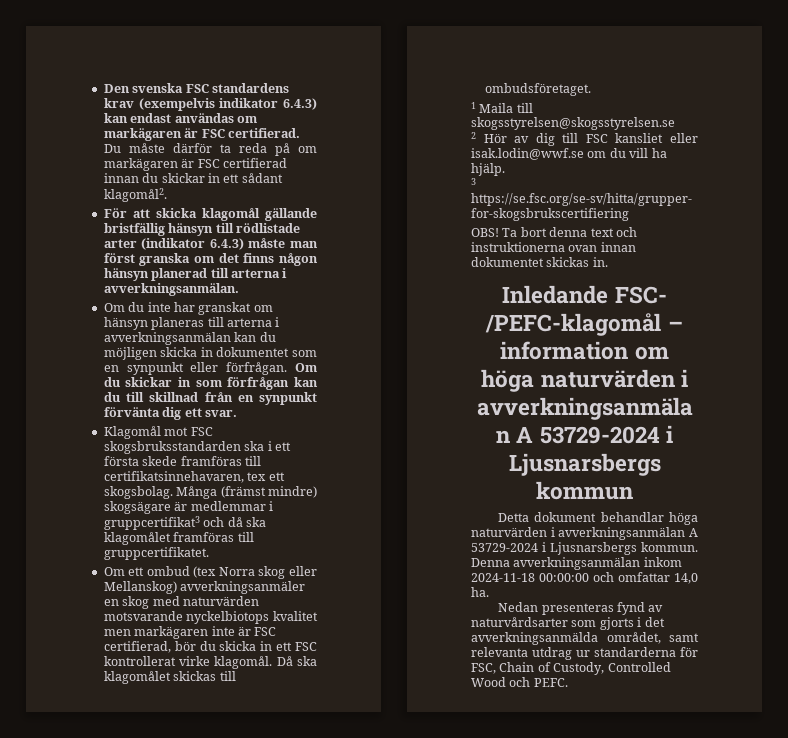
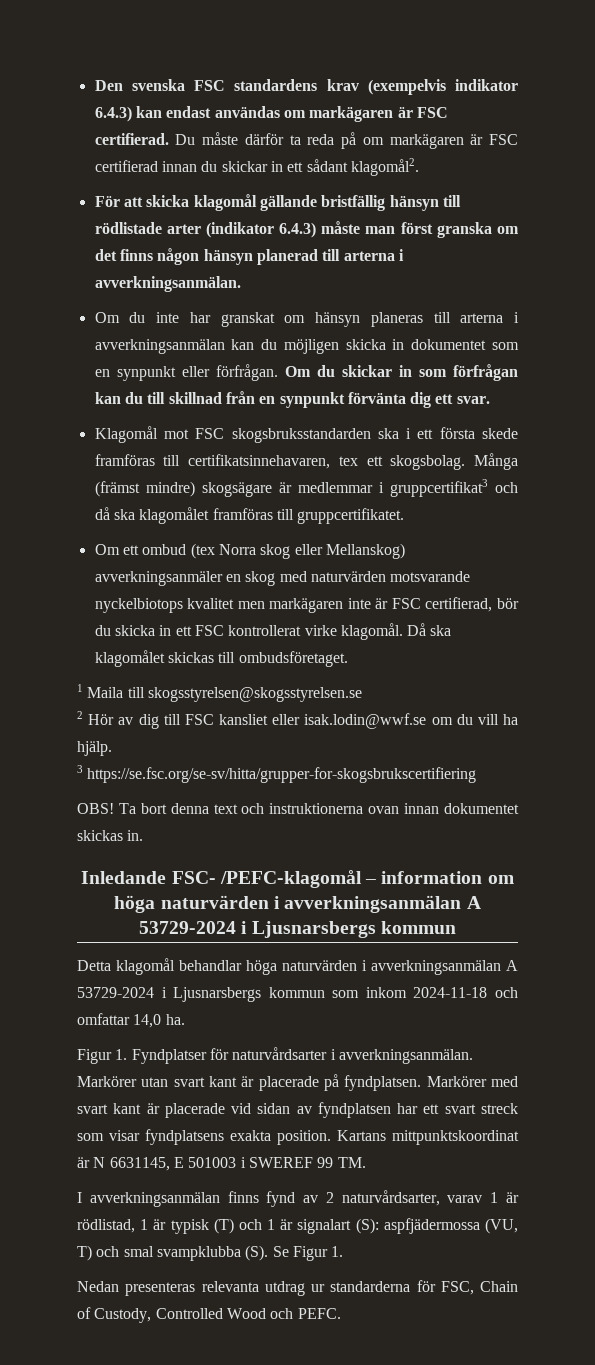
- Detta dokument behandlar höga naturvärden i avverkningsanmälan A 53729-2024 i Ljusnarsbergs kommun. Denna avverkningsanmälan inkom 2024-11-18 00:00:00 och omfattar 14,0 ha.
+ Detta klagomål behandlar höga naturvärden i avverkningsanmälan A 53729-2024 i Ljusnarsbergs kommun som inkom 2024-11-18 och omfattar 14,0 ha.
- Nedan presenteras fynd av naturvårdsarter som gjorts i det avverkningsanmälda området, samt relevanta utdrag ur standarderna för FSC, Chain of Custody, Controlled Wood och PEFC.
+ Figur 1. Fyndplatser för naturvårdsarter i avverkningsanmälan. Markörer utan svart kant är placerade på fyndplatsen. Markörer med svart kant är placerade vid sidan av fyndplatsen har ett svart streck som visar fyndplatsens exakta position. Kartans mittpunktskoordinat är N 6631145, E 501003 i SWEREF 99 TM.
+ I avverkningsanmälan finns fynd av 2 naturvårdsarter, varav 1 är rödlistad, 1 är typisk (T) och 1 är signalart (S): aspfjädermossa (VU, T) och smal svampklubba (S). Se Figur 1.
+ Nedan presenteras relevanta utdrag ur standarderna för FSC, Chain of Custody, Controlled Wood och PEFC.

